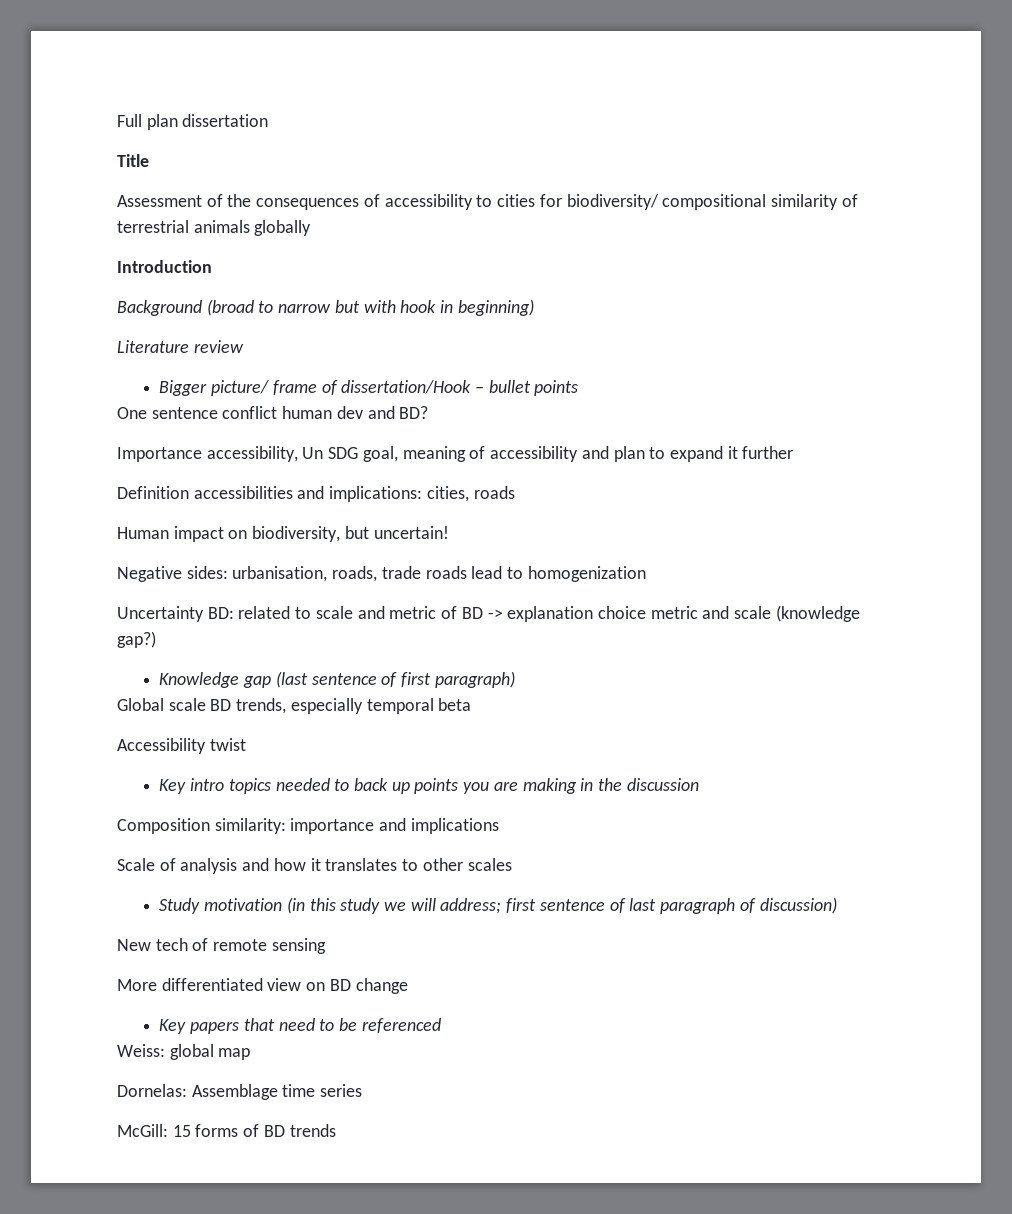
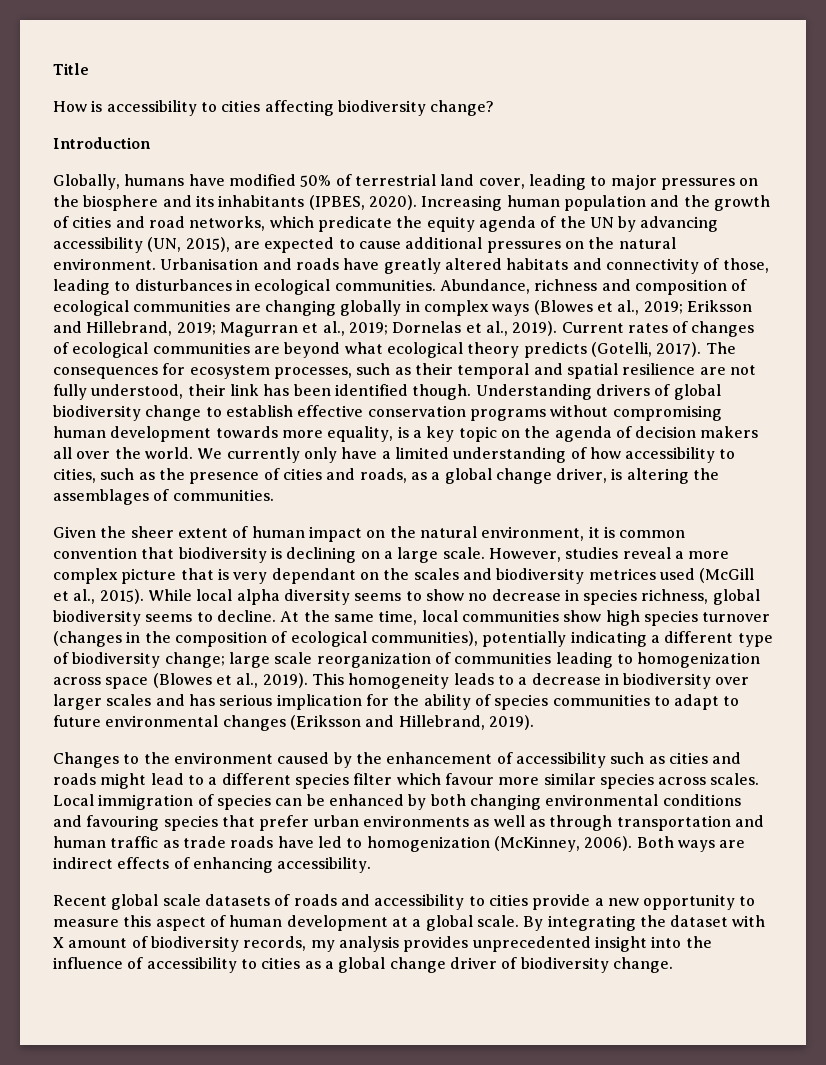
- Full plan dissertation
  Title
- Assessment of the consequences of accessibility to cities for biodiversity/ compositional similarity of terrestrial animals globally
+ How is accessibility to cities affecting biodiversity change?
  Introduction
- Background (broad to narrow but with hook in beginning)
- Literature review
- Bigger picture/ frame of dissertation/Hook – bullet points
- One sentence conflict human dev and BD?
- Importance accessibility, Un SDG goal, meaning of accessibility and plan to expand it further
- Definition accessibilities and implications: cities, roads
- Human impact on biodiversity, but uncertain!
- Negative sides: urbanisation, roads, trade roads lead to homogenization
- Uncertainty BD: related to scale and metric of BD -> explanation choice metric and scale (knowledge gap?)
- Knowledge gap (last sentence of first paragraph)
- Global scale BD trends, especially temporal beta
- Accessibility twist
- Key intro topics needed to back up points you are making in the discussion
- Composition similarity: importance and implications
- Scale of analysis and how it translates to other scales
- Study motivation (in this study we will address; first sentence of last paragraph of discussion)
- New tech of remote sensing
- More differentiated view on BD change
- Key papers that need to be referenced
- Weiss: global map
- Dornelas: Assemblage time series
- McGill: 15 forms of BD trends
+ Globally, humans have modified 50% of terrestrial land cover, leading to major pressures on the biosphere and its inhabitants (IPBES, 2020). Increasing human population and the growth of cities and road networks, which predicate the equity agenda of the UN by advancing accessibility (UN, 2015), are expected to cause additional pressures on the natural environment. Urbanisation and roads have greatly altered habitats and connectivity of those, leading to disturbances in ecological communities. Abundance, richness and composition of ecological communities are changing globally in complex ways (Blowes et al., 2019; Eriksson and Hillebrand, 2019; Magurran et al., 2019; Dornelas et al., 2019). Current rates of changes of ecological communities are beyond what ecological theory predicts (Gotelli, 2017). The consequences for ecosystem processes, such as their temporal and spatial resilience are not fully understood, their link has been identified though. Understanding drivers of global biodiversity change to establish effective conservation programs without compromising human development towards more equality, is a key topic on the agenda of decision makers all over the world. We currently only have a limited understanding of how accessibility to cities, such as the presence of cities and roads, as a global change driver, is altering the assemblages of communities.
+ Given the sheer extent of human impact on the natural environment, it is common convention that biodiversity is declining on a large scale. However, studies reveal a more complex picture that is very dependant on the scales and biodiversity metrices used (McGill et al., 2015). While local alpha diversity seems to show no decrease in species richness, global biodiversity seems to decline. At the same time, local communities show high species turnover (changes in the composition of ecological communities), potentially indicating a different type of biodiversity change; large scale reorganization of communities leading to homogenization across space (Blowes et al., 2019). This homogeneity leads to a decrease in biodiversity over larger scales and has serious implication for the ability of species communities to adapt to future environmental changes (Eriksson and Hillebrand, 2019).
+ Changes to the environment caused by the enhancement of accessibility such as cities and roads might lead to a different species filter which favour more similar species across scales. Local immigration of species can be enhanced by both changing environmental conditions and favouring species that prefer urban environments as well as through transportation and human traffic as trade roads have led to homogenization (McKinney, 2006). Both ways are indirect effects of enhancing accessibility.
+ Recent global scale datasets of roads and accessibility to cities provide a new opportunity to measure this aspect of human development at a global scale. By integrating the dataset with X amount of biodiversity records, my analysis provides unprecedented insight into the influence of accessibility to cities as a global change driver of biodiversity change.

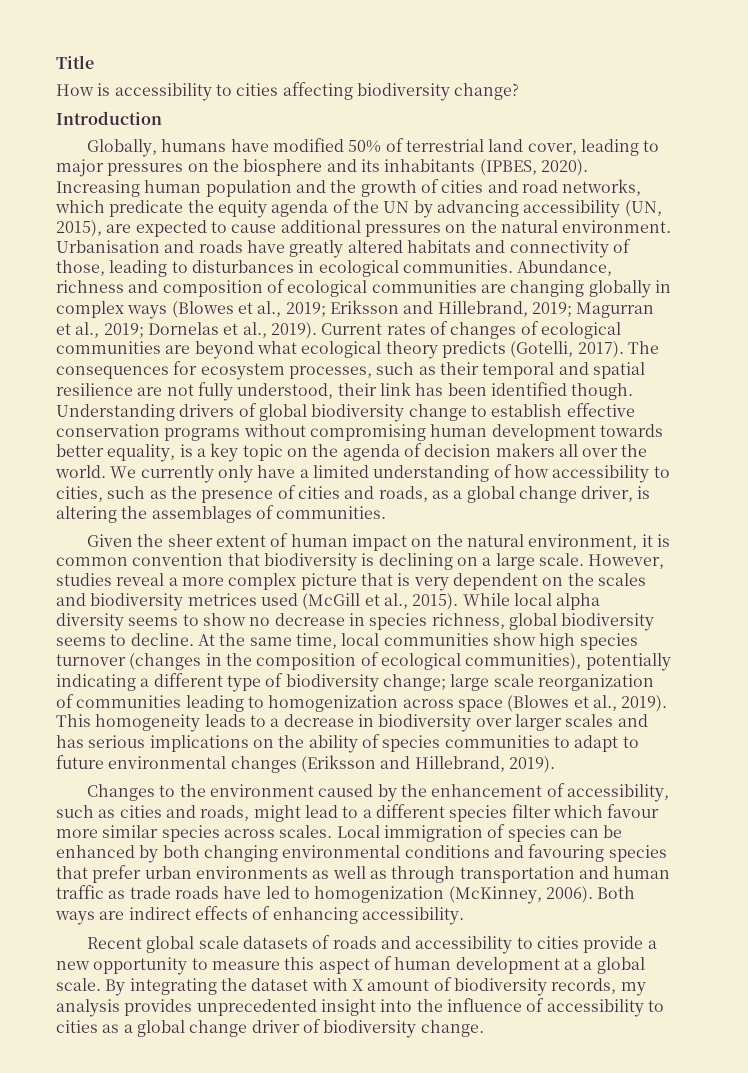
- Understanding drivers of global biodiversity change to establish effective conservation programs without compromising human development towards more equality, is a key topic on the agenda of decision makers all over the world.
+ Understanding drivers of global biodiversity change to establish effective conservation programs without compromising human development towards better equality, is a key topic on the agenda of decision makers all over the world.
- However, studies reveal a more complex picture that is very dependant on the scales and biodiversity metrices used (McGill et al., 2015).
+ However, studies reveal a more complex picture that is very dependent on the scales and biodiversity metrices used (McGill et al., 2015).
- This homogeneity leads to a decrease in biodiversity over larger scales and has serious implication for the ability of species communities to adapt to future environmental changes (Eriksson and Hillebrand, 2019).
+ This homogeneity leads to a decrease in biodiversity over larger scales and has serious implications on the ability of species communities to adapt to future environmental changes (Eriksson and Hillebrand, 2019).
- Changes to the environment caused by the enhancement of accessibility such as cities and roads might lead to a different species filter which favour more similar species across scales.
+ Changes to the environment caused by the enhancement of accessibility, such as cities and roads, might lead to a different species filter which favour more similar species across scales.

